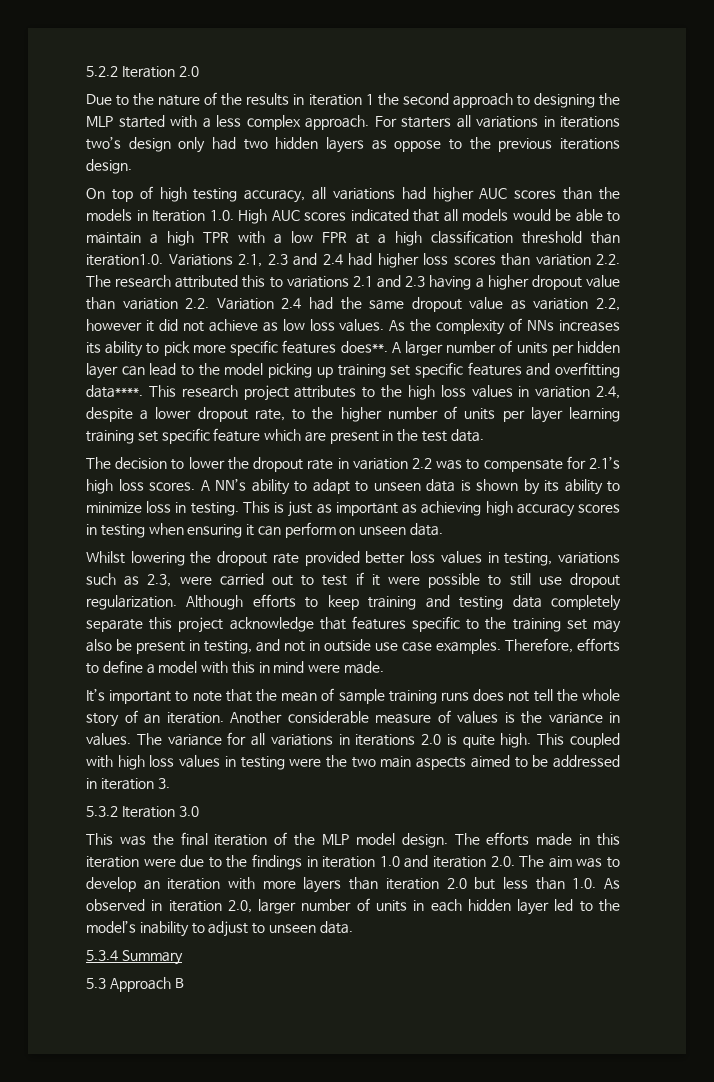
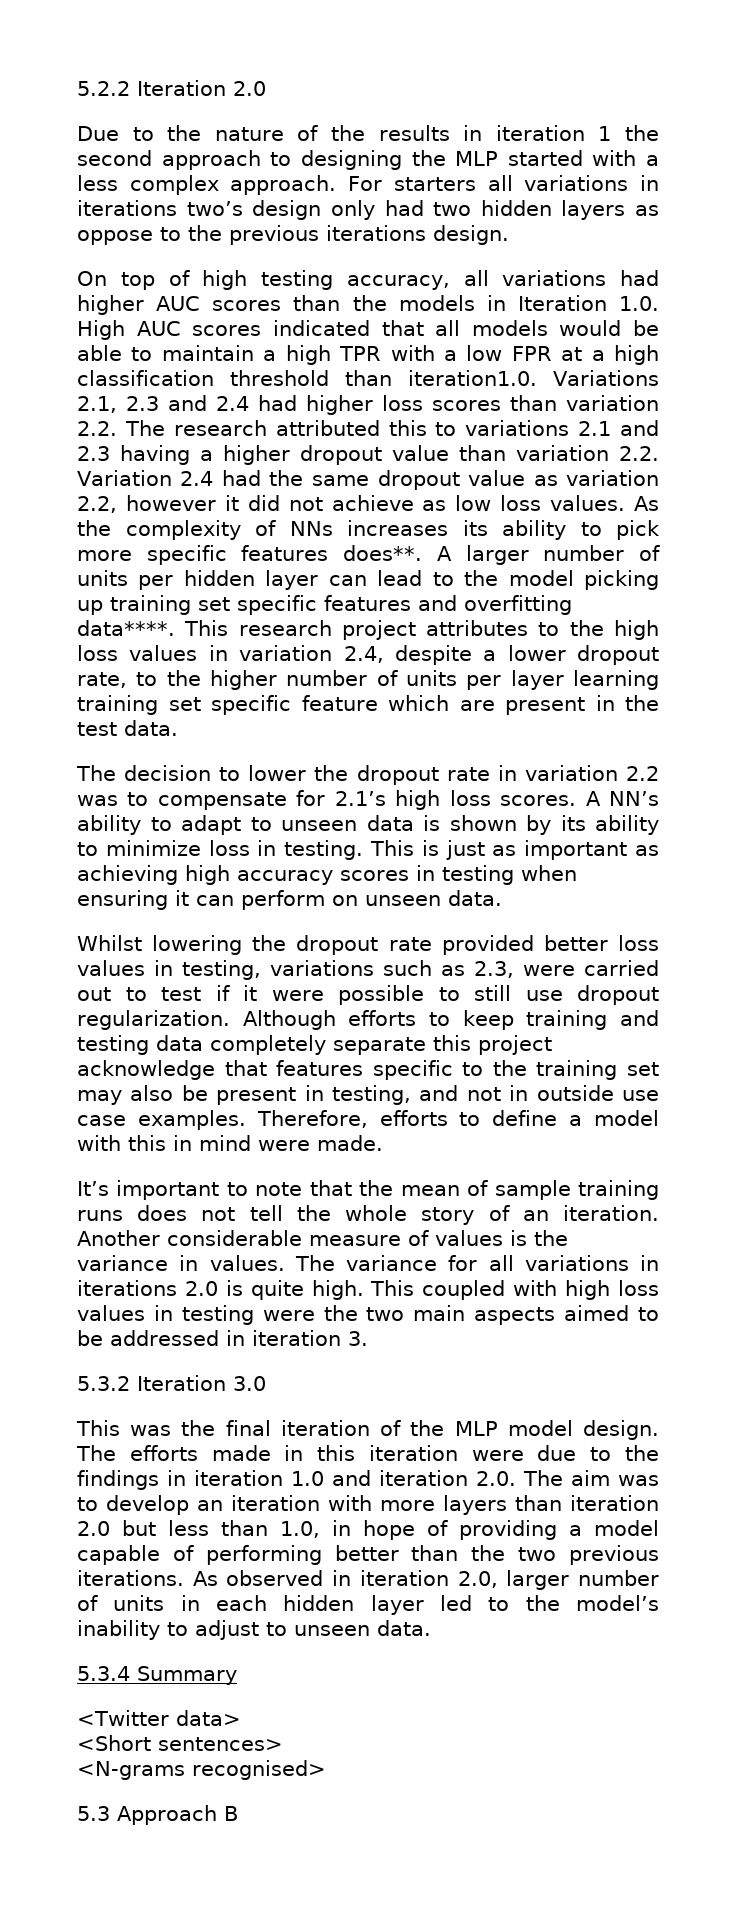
- The efforts made in this iteration were due to the findings in iteration 1.0 and iteration 2.0. The aim was to develop an iteration with more layers than iteration 2.0 but less than 1.0. As observed in iteration 2.0, larger number of units in each hidden layer led to the model’s inability to adjust to unseen data.
+ The efforts made in this iteration were due to the findings in iteration 1.0 and iteration 2.0. The aim was to develop an iteration with more layers than iteration 2.0 but less than 1.0, in hope of providing a model capable of performing better than the two previous iterations. As observed in iteration 2.0, larger number of units in each hidden layer led to the model’s inability to adjust to unseen data.
+ <Twitter data>
+ <Short sentences>
+ <N-grams recognised>

